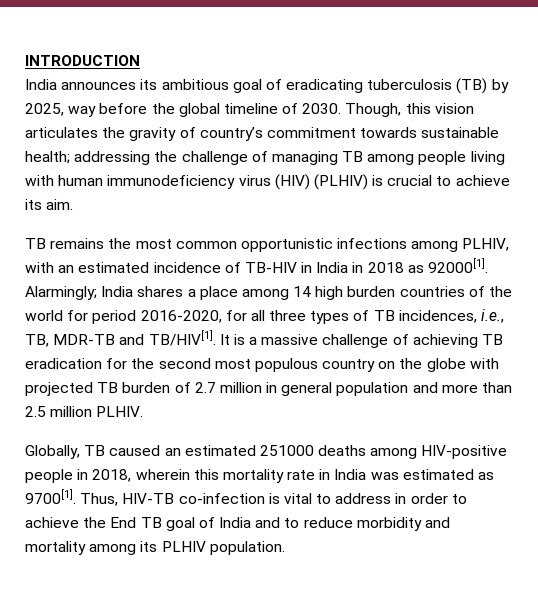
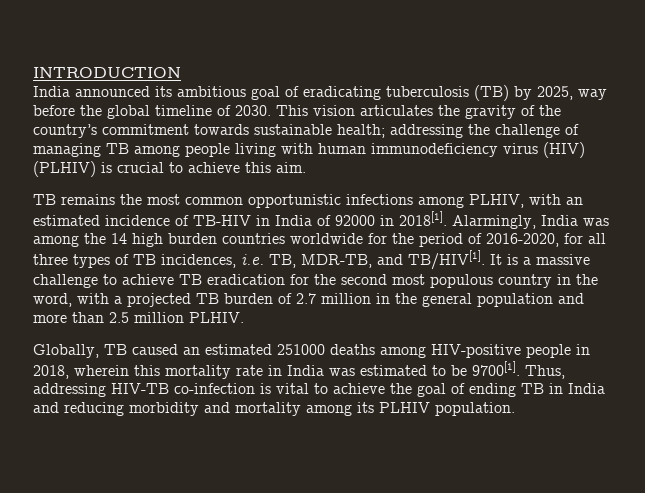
- India announces its ambitious goal of eradicating tuberculosis (TB) by 2025, way before the global timeline of 2030.
+ India announced its ambitious goal of eradicating tuberculosis (TB) by 2025, way before the global timeline of 2030.
- Though, this vision articulates the gravity of country’s commitment towards sustainable health; addressing the challenge of managing TB among people living with human immunodeficiency virus (HIV) (PLHIV) is crucial to achieve its aim.
+ This vision articulates the gravity of the country’s commitment towards sustainable health; addressing the challenge of managing TB among people living with human immunodeficiency virus (HIV) (PLHIV) is crucial to achieve this aim.
- TB remains the most common opportunistic infections among PLHIV, with an estimated incidence of TB-HIV in India in 2018 as 92000[1]. Alarmingly; India shares a place among 14 high burden countries of the world for period 2016-2020, for all three types of TB incidences, i.e., TB, MDR-TB and TB/HIV[1].
+ TB remains the most common opportunistic infections among PLHIV, with an estimated incidence of TB-HIV in India of 92000 in 2018[1]. Alarmingly, India was among the 14 high burden countries worldwide for the period of 2016-2020, for all three types of TB incidences, i.e. TB, MDR-TB, and TB/HIV[1].
- It is a massive challenge of achieving TB eradication for the second most populous country on the globe with projected TB burden of 2.7 million in general population and more than 2.5 million PLHIV.
+ It is a massive challenge to achieve TB eradication for the second most populous country in the word, with a projected TB burden of 2.7 million in the general population and more than 2.5 million PLHIV.
- Globally, TB caused an estimated 251000 deaths among HIV-positive people in 2018, wherein this mortality rate in India was estimated as 9700[1].
+ Globally, TB caused an estimated 251000 deaths among HIV-positive people in 2018, wherein this mortality rate in India was estimated to be 9700[1].
- Thus, HIV-TB co-infection is vital to address in order to achieve the End TB goal of India and to reduce morbidity and mortality among its PLHIV population.
+ Thus, addressing HIV-TB co-infection is vital to achieve the goal of ending TB in India and reducing morbidity and mortality among its PLHIV population.

